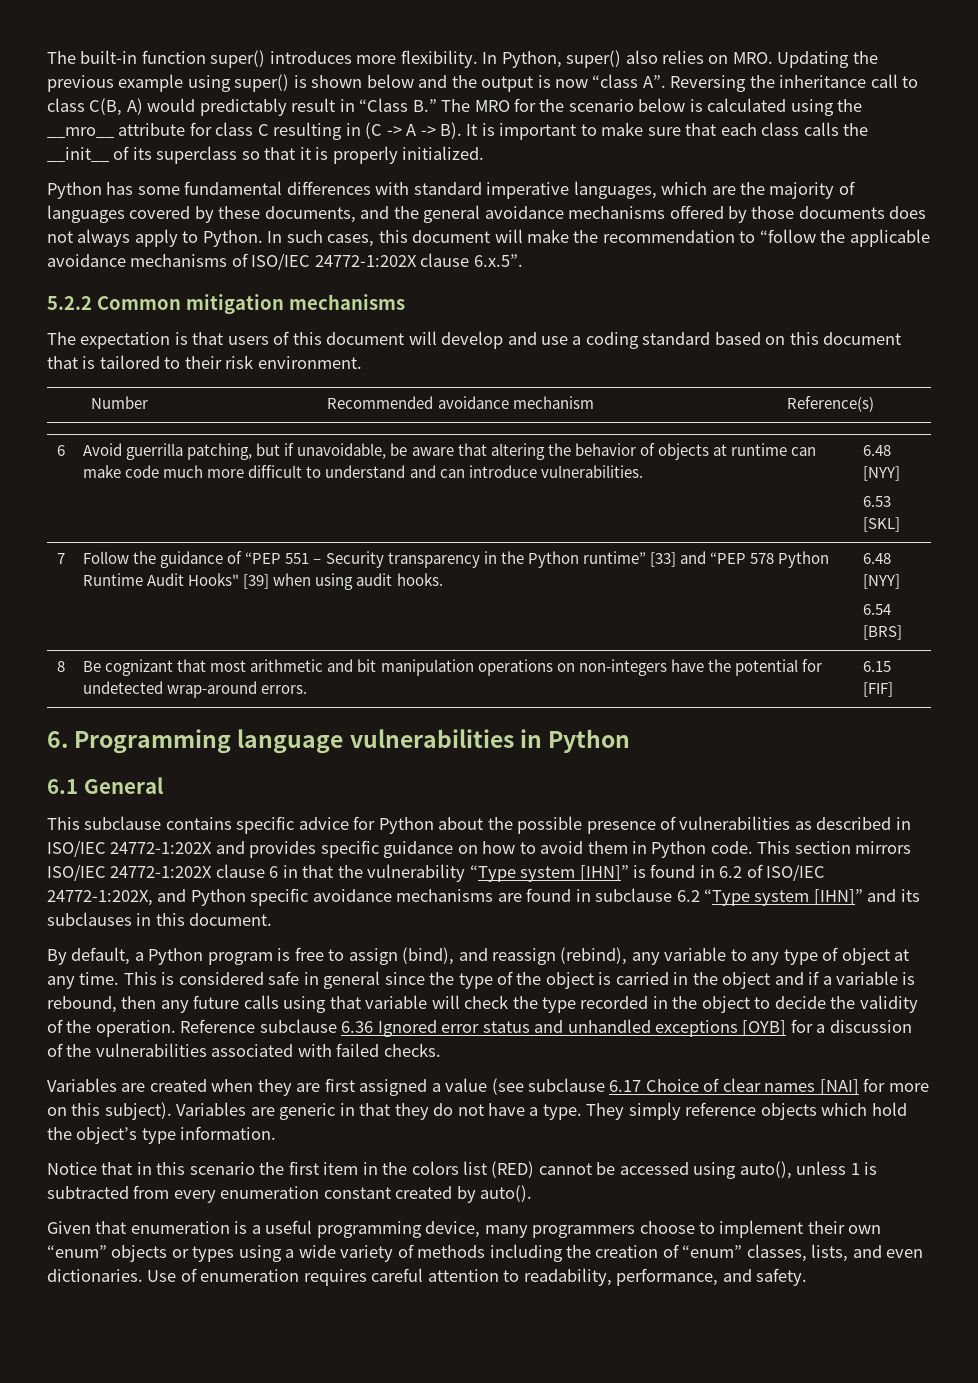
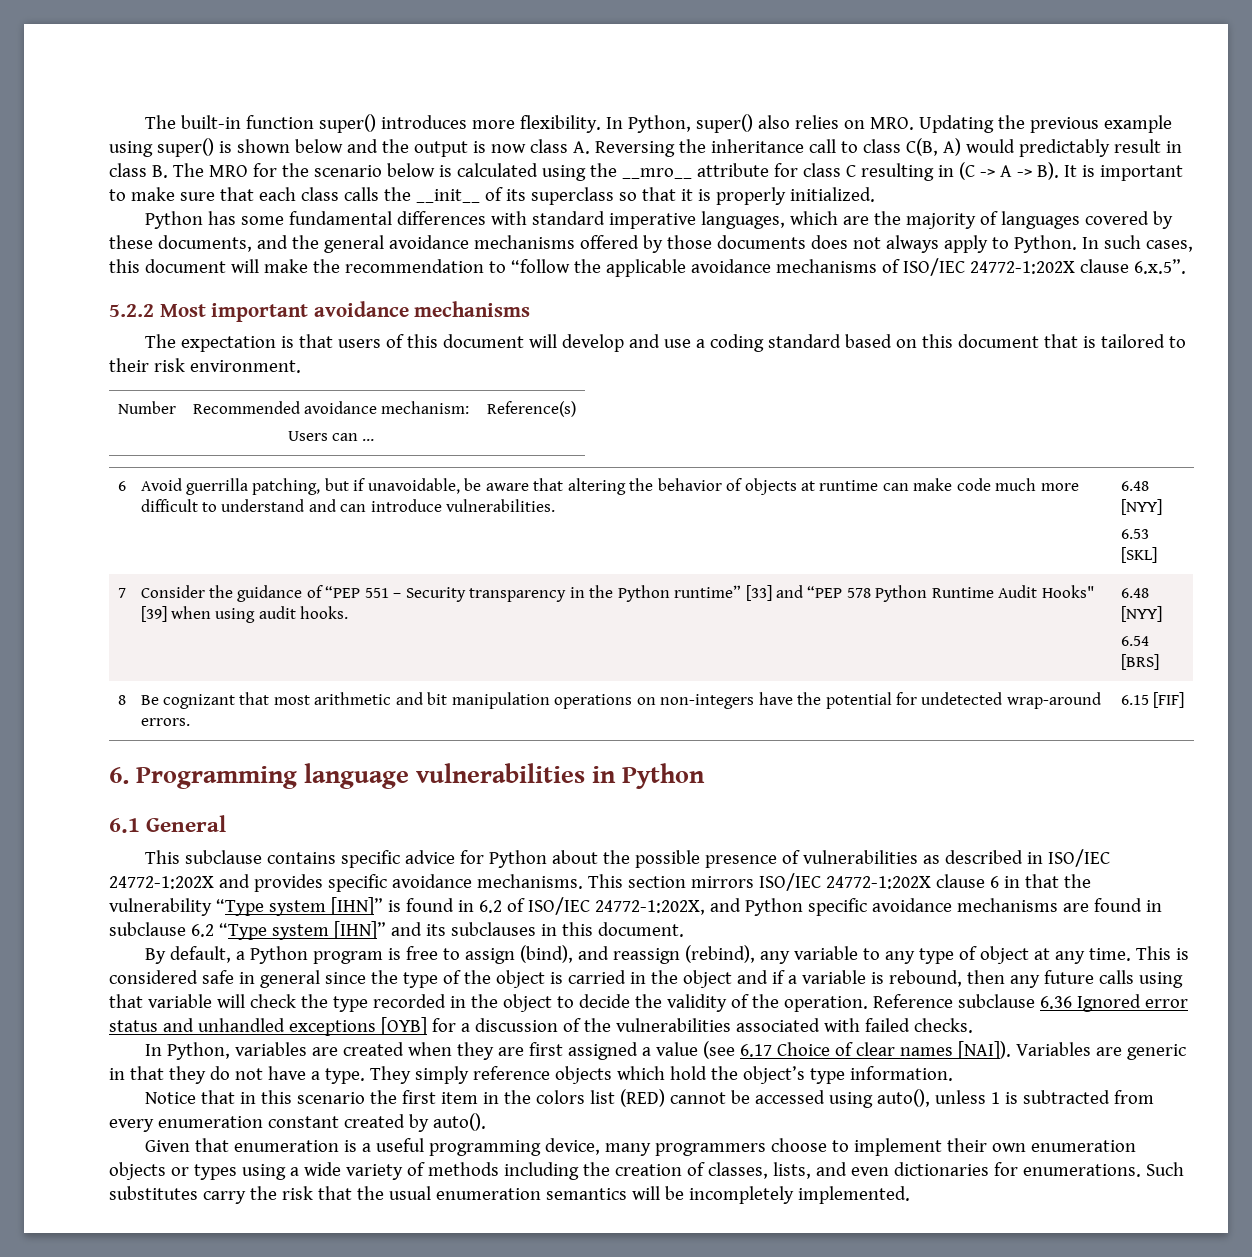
- In Python, super() also relies on MRO. Updating the previous example using super() is shown below and the output is now “class A”. Reversing the inheritance call to class C(B, A) would predictably result in “Class B.” The MRO for the scenario below is calculated using the __mro__ attribute for class C resulting in (C -> A -> B). It is important to make sure that each class calls the __init__ of its superclass so that it is properly initialized.
+ In Python, super() also relies on MRO. Updating the previous example using super() is shown below and the output is now class A. Reversing the inheritance call to class C(B, A) would predictably result in class B. The MRO for the scenario below is calculated using the __mro__ attribute for class C resulting in (C -> A -> B). It is important to make sure that each class calls the __init__ of its superclass so that it is properly initialized.
- 5.2.2 Common mitigation mechanisms
+ 5.2.2 Most important avoidance mechanisms
- Number | Recommended avoidance mechanism | Reference(s)
+ Number | Recommended avoidance mechanism:
+ Users can … | Reference(s)
- 7 | Follow the guidance of “PEP 551 – Security transparency in the Python runtime” [33] and “PEP 578 Python Runtime Audit Hooks" [39] when using audit hooks. | 6.48 [NYY]
+ 7 | Consider the guidance of “PEP 551 – Security transparency in the Python runtime” [33] and “PEP 578 Python Runtime Audit Hooks" [39] when using audit hooks. | 6.48 [NYY]
- This subclause contains specific advice for Python about the possible presence of vulnerabilities as described in ISO/IEC 24772-1:202X and provides specific guidance on how to avoid them in Python code.
+ This subclause contains specific advice for Python about the possible presence of vulnerabilities as described in ISO/IEC 24772-1:202X and provides specific avoidance mechanisms.
- Variables are created when they are first assigned a value (see subclause 6.17 Choice of clear names [NAI] for more on this subject).
+ In Python, variables are created when they are first assigned a value (see 6.17 Choice of clear names [NAI]).
- Given that enumeration is a useful programming device, many programmers choose to implement their own “enum” objects or types using a wide variety of methods including the creation of “enum” classes, lists, and even dictionaries. Use of enumeration requires careful attention to readability, performance, and safety.
+ Given that enumeration is a useful programming device, many programmers choose to implement their own enumeration objects or types using a wide variety of methods including the creation of classes, lists, and even dictionaries for enumerations. Such substitutes carry the risk that the usual enumeration semantics will be incompletely implemented.

